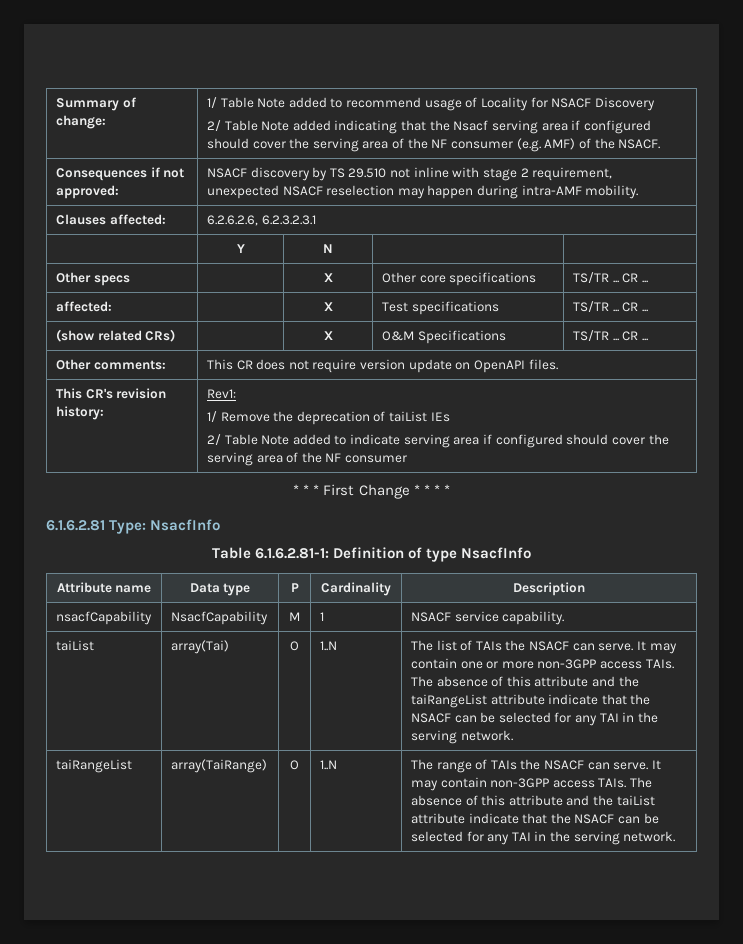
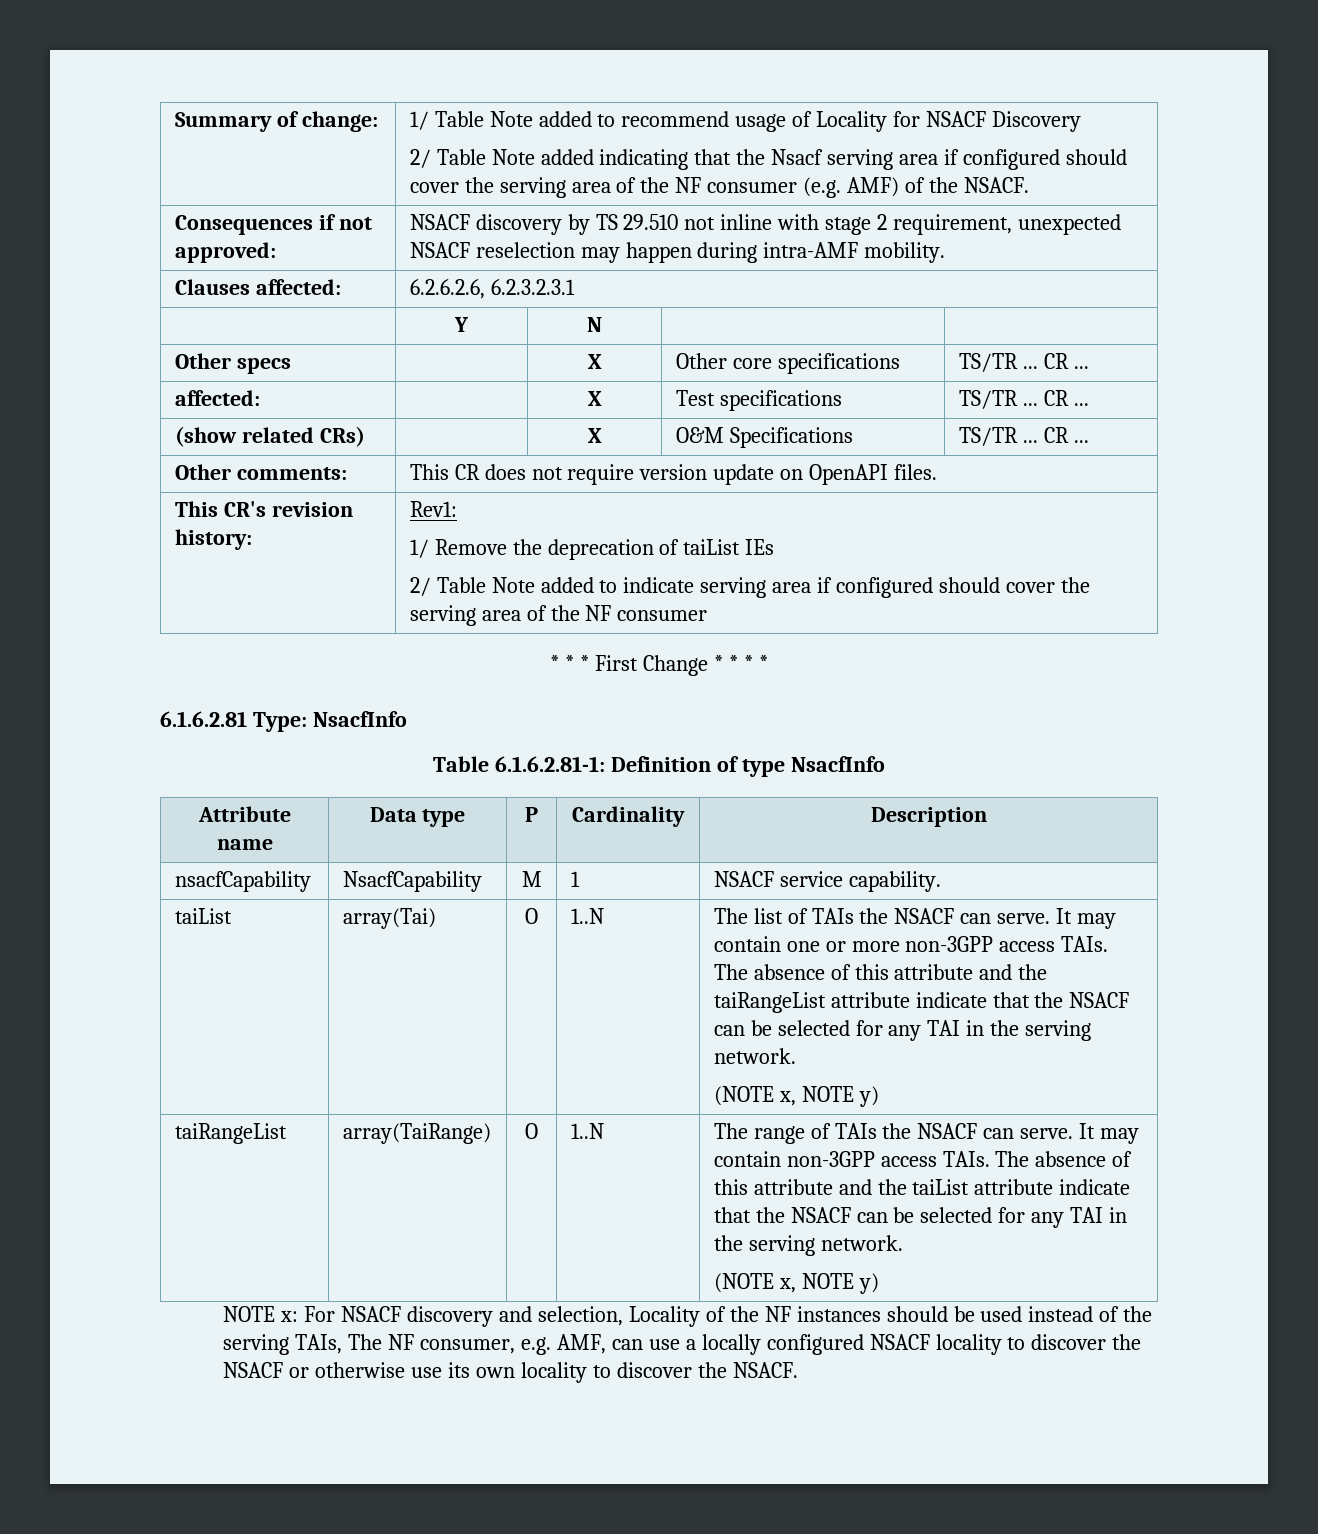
  The absence of this attribute and the taiRangeList attribute indicate that the NSACF can be selected for any TAI in the serving network.
+ (NOTE x, NOTE y)
  The absence of this attribute and the taiList attribute indicate that the NSACF can be selected for any TAI in the serving network.
+ (NOTE x, NOTE y)
+ NOTE x: For NSACF discovery and selection, Locality of the NF instances should be used instead of the serving TAIs, The NF consumer, e.g. AMF, can use a locally configured NSACF locality to discover the NSACF or otherwise use its own locality to discover the NSACF.

